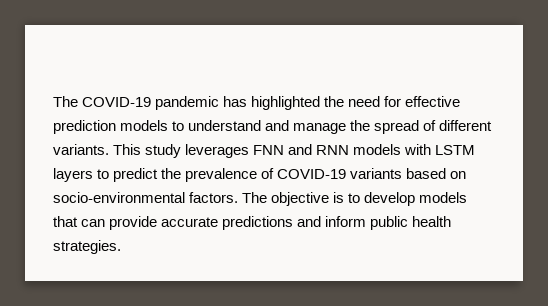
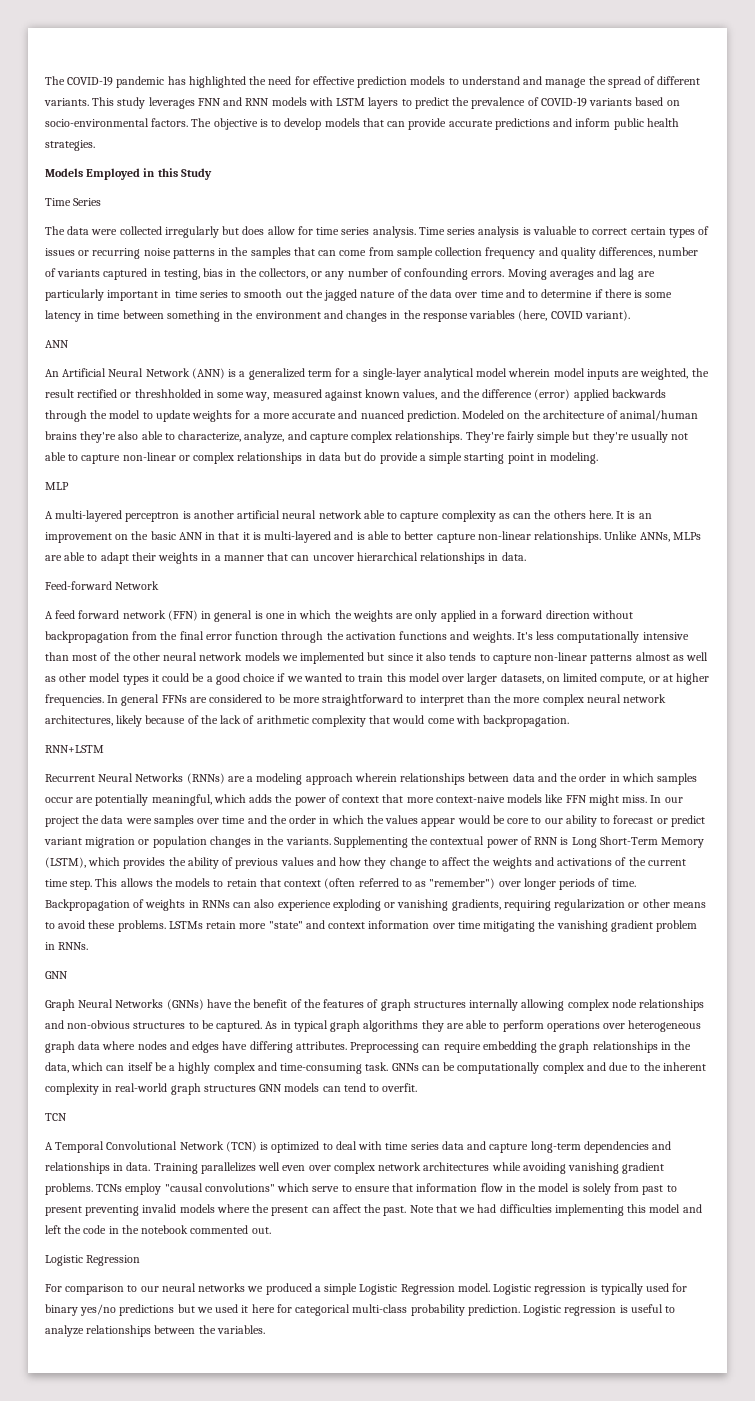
+ Models Employed in this Study
+ Time Series
+ The data were collected irregularly but does allow for time series analysis. Time series analysis is valuable to correct certain types of issues or recurring noise patterns in the samples that can come from sample collection frequency and quality differences, number of variants captured in testing, bias in the collectors, or any number of confounding errors. Moving averages and lag are particularly important in time series to smooth out the jagged nature of the data over time and to determine if there is some latency in time between something in the environment and changes in the response variables (here, COVID variant).
+ ANN
+ An Artificial Neural Network (ANN) is a generalized term for a single-layer analytical model wherein model inputs are weighted, the result rectified or threshholded in some way, measured against known values, and the difference (error) applied backwards through the model to update weights for a more accurate and nuanced prediction. Modeled on the architecture of animal/human brains they're also able to characterize, analyze, and capture complex relationships. They're fairly simple but they're usually not able to capture non-linear or complex relationships in data but do provide a simple starting point in modeling.
+ MLP
+ A multi-layered perceptron is another artificial neural network able to capture complexity as can the others here. It is an improvement on the basic ANN in that it is multi-layered and is able to better capture non-linear relationships. Unlike ANNs, MLPs are able to adapt their weights in a manner that can uncover hierarchical relationships in data.
+ Feed-forward Network
+ A feed forward network (FFN) in general is one in which the weights are only applied in a forward direction without backpropagation from the final error function through the activation functions and weights. It's less computationally intensive than most of the other neural network models we implemented but since it also tends to capture non-linear patterns almost as well as other model types it could be a good choice if we wanted to train this model over larger datasets, on limited compute, or at higher frequencies. In general FFNs are considered to be more straightforward to interpret than the more complex neural network architectures, likely because of the lack of arithmetic complexity that would come with backpropagation.
+ RNN+LSTM
+ Recurrent Neural Networks (RNNs) are a modeling approach wherein relationships between data and the order in which samples occur are potentially meaningful, which adds the power of context that more context-naive models like FFN might miss. In our project the data were samples over time and the order in which the values appear would be core to our ability to forecast or predict variant migration or population changes in the variants. Supplementing the contextual power of RNN is Long Short-Term Memory (LSTM), which provides the ability of previous values and how they change to affect the weights and activations of the current time step. This allows the models to retain that context (often referred to as "remember") over longer periods of time. Backpropagation of weights in RNNs can also experience exploding or vanishing gradients, requiring regularization or other means to avoid these problems. LSTMs retain more "state" and context information over time mitigating the vanishing gradient problem in RNNs.
+ GNN
+ Graph Neural Networks (GNNs) have the benefit of the features of graph structures internally allowing complex node relationships and non-obvious structures to be captured. As in typical graph algorithms they are able to perform operations over heterogeneous graph data where nodes and edges have differing attributes. Preprocessing can require embedding the graph relationships in the data, which can itself be a highly complex and time-consuming task. GNNs can be computationally complex and due to the inherent complexity in real-world graph structures GNN models can tend to overfit.
+ TCN
+ A Temporal Convolutional Network (TCN) is optimized to deal with time series data and capture long-term dependencies and relationships in data. Training parallelizes well even over complex network architectures while avoiding vanishing gradient problems. TCNs employ "causal convolutions" which serve to ensure that information flow in the model is solely from past to present preventing invalid models where the present can affect the past. Note that we had difficulties implementing this model and left the code in the notebook commented out.
+ Logistic Regression
+ For comparison to our neural networks we produced a simple Logistic Regression model. Logistic regression is typically used for binary yes/no predictions but we used it here for categorical multi-class probability prediction. Logistic regression is useful to analyze relationships between the variables.

